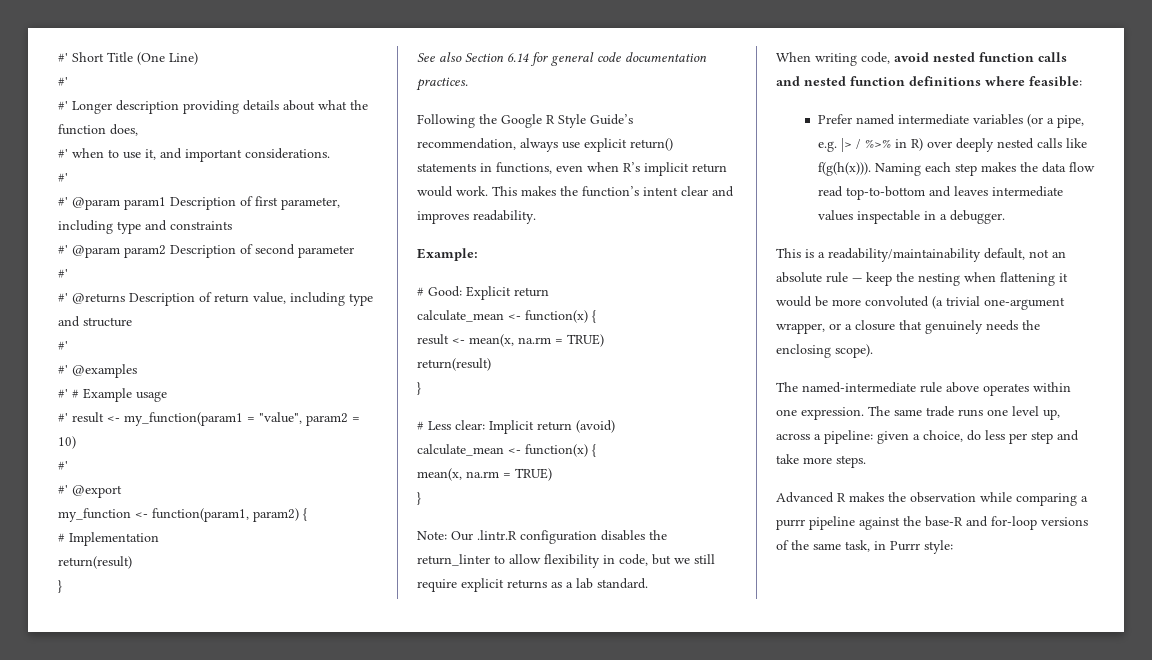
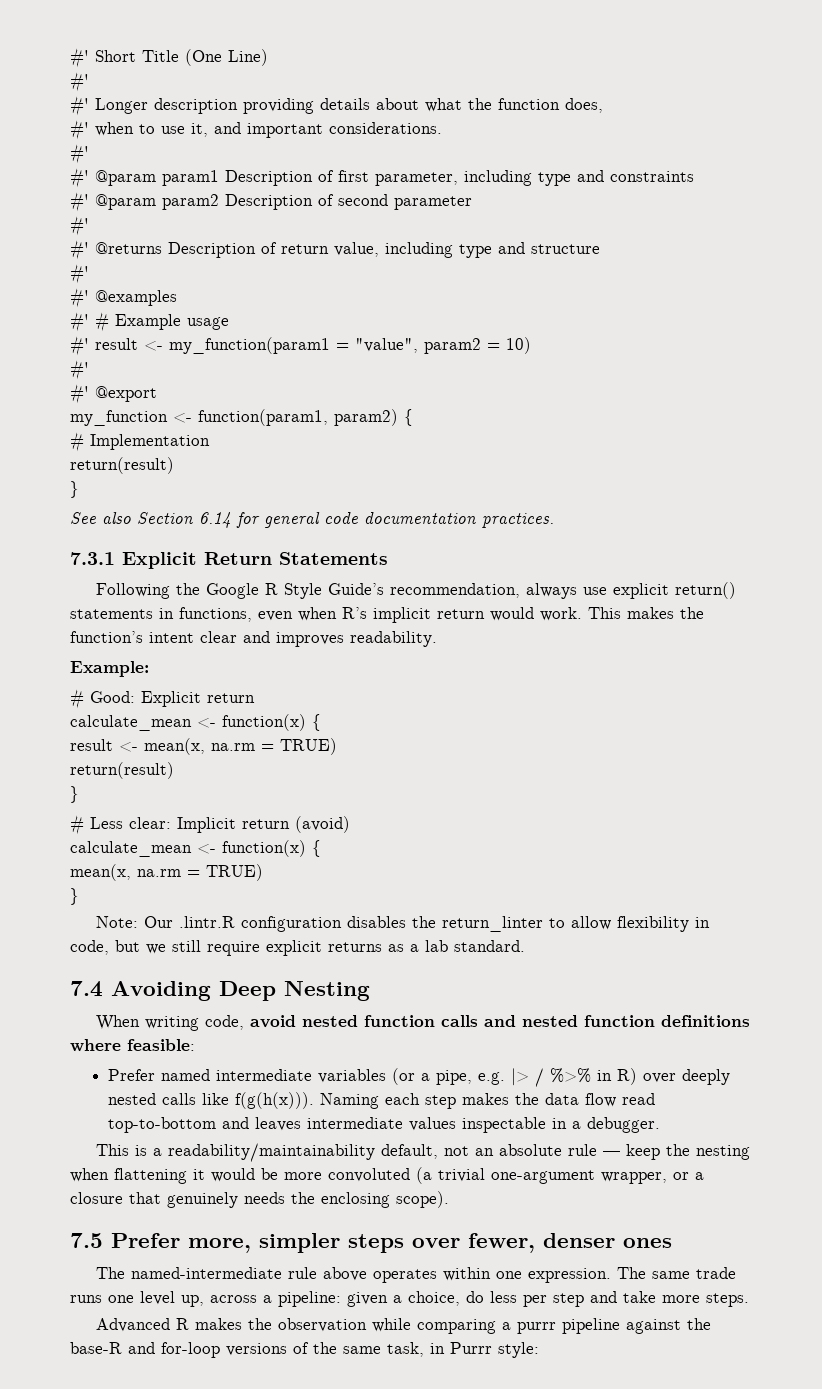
+ 7.3.1 Explicit Return Statements
+ 7.4 Avoiding Deep Nesting
+ 7.5 Prefer more, simpler steps over fewer, denser ones

